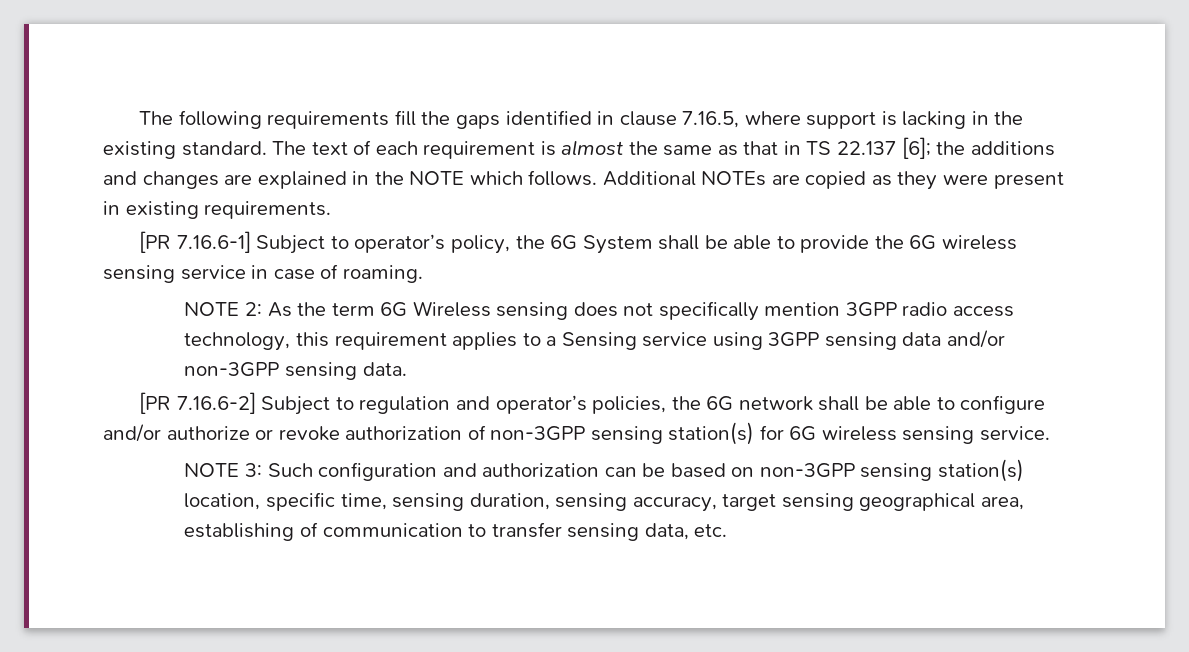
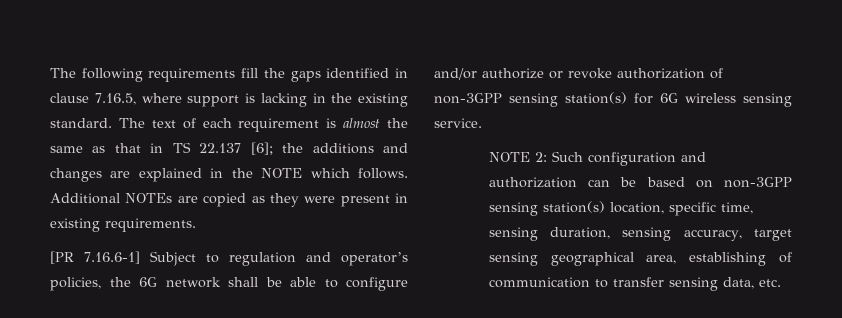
- [PR 7.16.6-1] Subject to operator’s policy, the 6G System shall be able to provide the 6G wireless sensing service in case of roaming.
- NOTE 2: As the term 6G Wireless sensing does not specifically mention 3GPP radio access technology, this requirement applies to a Sensing service using 3GPP sensing data and/or non-3GPP sensing data.
- [PR 7.16.6-2] Subject to regulation and operator’s policies, the 6G network shall be able to configure and/or authorize or revoke authorization of non-3GPP sensing station(s) for 6G wireless sensing service.
+ [PR 7.16.6-1] Subject to regulation and operator’s policies, the 6G network shall be able to configure and/or authorize or revoke authorization of non-3GPP sensing station(s) for 6G wireless sensing service.
- NOTE 3: Such configuration and authorization can be based on non-3GPP sensing station(s) location, specific time, sensing duration, sensing accuracy, target sensing geographical area, establishing of communication to transfer sensing data, etc.
+ NOTE 2: Such configuration and authorization can be based on non-3GPP sensing station(s) location, specific time, sensing duration, sensing accuracy, target sensing geographical area, establishing of communication to transfer sensing data, etc.

